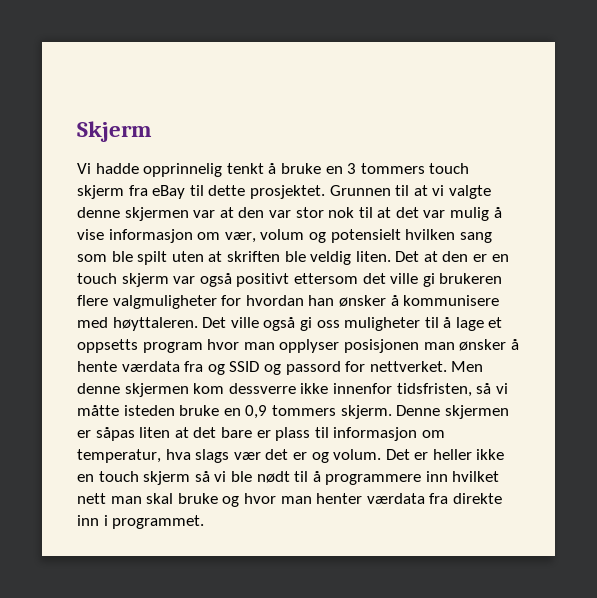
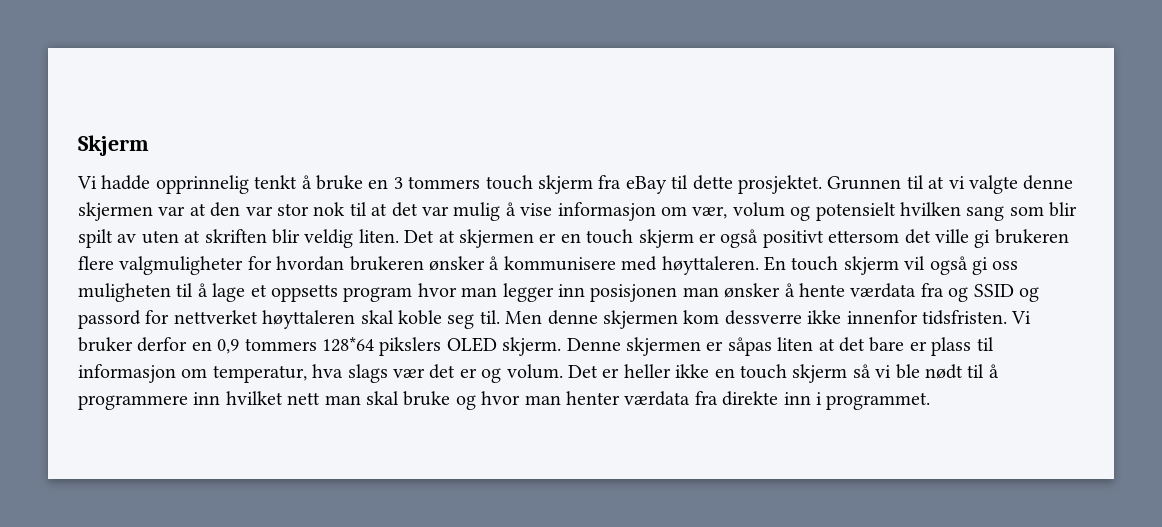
- Grunnen til at vi valgte denne skjermen var at den var stor nok til at det var mulig å vise informasjon om vær, volum og potensielt hvilken sang som ble spilt uten at skriften ble veldig liten.
+ Grunnen til at vi valgte denne skjermen var at den var stor nok til at det var mulig å vise informasjon om vær, volum og potensielt hvilken sang som blir spilt av uten at skriften blir veldig liten.
- Det at den er en touch skjerm var også positivt ettersom det ville gi brukeren flere valgmuligheter for hvordan han ønsker å kommunisere med høyttaleren.
+ Det at skjermen er en touch skjerm er også positivt ettersom det ville gi brukeren flere valgmuligheter for hvordan brukeren ønsker å kommunisere med høyttaleren.
- Det ville også gi oss muligheter til å lage et oppsetts program hvor man opplyser posisjonen man ønsker å hente værdata fra og SSID og passord for nettverket.
+ En touch skjerm vil også gi oss muligheten til å lage et oppsetts program hvor man legger inn posisjonen man ønsker å hente værdata fra og SSID og passord for nettverket høyttaleren skal koble seg til.
- Men denne skjermen kom dessverre ikke innenfor tidsfristen, så vi måtte isteden bruke en 0,9 tommers skjerm.
+ Men denne skjermen kom dessverre ikke innenfor tidsfristen. Vi bruker derfor en 0,9 tommers 128*64 pikslers OLED skjerm.

